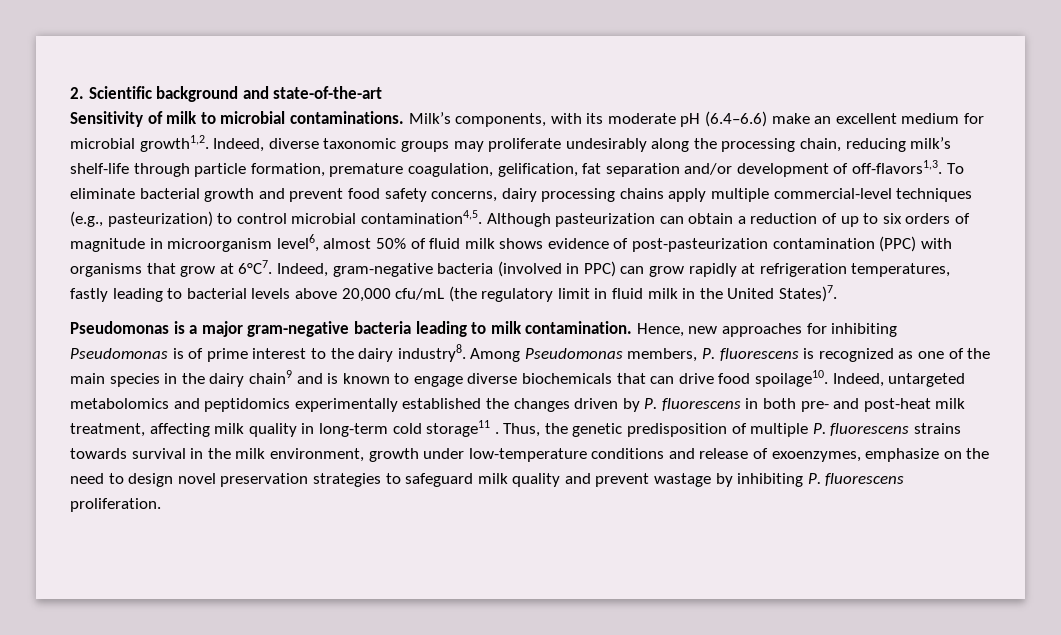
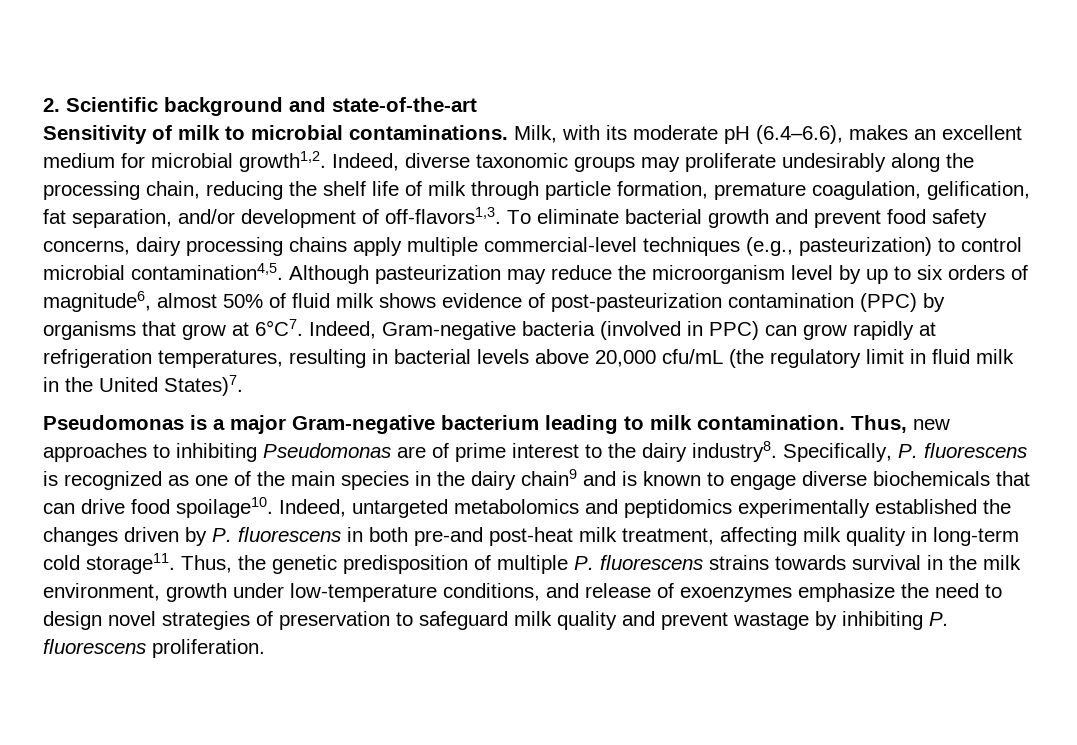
- Milk’s components, with its moderate pH (6.4–6.6) make an excellent medium for microbial growth1,2.
+ Milk, with its moderate pH (6.4–6.6), makes an excellent medium for microbial growth1,2.
- Indeed, diverse taxonomic groups may proliferate undesirably along the processing chain, reducing milk’s shelf-life through particle formation, premature coagulation, gelification, fat separation and/or development of off-flavors1,3.
+ Indeed, diverse taxonomic groups may proliferate undesirably along the processing chain, reducing the shelf life of milk through particle formation, premature coagulation, gelification, fat separation, and/or development of off-flavors1,3.
- Although pasteurization can obtain a reduction of up to six orders of magnitude in microorganism level6, almost 50% of fluid milk shows evidence of post-pasteurization contamination (PPC) with organisms that grow at 6°C7.
+ Although pasteurization may reduce the microorganism level by up to six orders of magnitude6, almost 50% of fluid milk shows evidence of post-pasteurization contamination (PPC) by organisms that grow at 6°C7.
- Indeed, gram-negative bacteria (involved in PPC) can grow rapidly at refrigeration temperatures, fastly leading to bacterial levels above 20,000 cfu/mL (the regulatory limit in fluid milk in the United States)7.
+ Indeed, Gram-negative bacteria (involved in PPC) can grow rapidly at refrigeration temperatures, resulting in bacterial levels above 20,000 cfu/mL (the regulatory limit in fluid milk in the United States)7.
- Pseudomonas is a major gram-negative bacteria leading to milk contamination.
+ Pseudomonas is a major Gram-negative bacterium leading to milk contamination.
- Hence, new approaches for inhibiting Pseudomonas is of prime interest to the dairy industry8.
+ Thus, new approaches to inhibiting Pseudomonas are of prime interest to the dairy industry8.
- Among Pseudomonas members, P. fluorescens is recognized as one of the main species in the dairy chain9 and is known to engage diverse biochemicals that can drive food spoilage10.
+ Specifically, P. fluorescens is recognized as one of the main species in the dairy chain9 and is known to engage diverse biochemicals that can drive food spoilage10.
- Indeed, untargeted metabolomics and peptidomics experimentally established the changes driven by P. fluorescens in both pre- and post-heat milk treatment, affecting milk quality in long-term cold storage11 .
+ Indeed, untargeted metabolomics and peptidomics experimentally established the changes driven by P. fluorescens in both pre-and post-heat milk treatment, affecting milk quality in long-term cold storage11.
- Thus, the genetic predisposition of multiple P. fluorescens strains towards survival in the milk environment, growth under low-temperature conditions and release of exoenzymes, emphasize on the need to design novel preservation strategies to safeguard milk quality and prevent wastage by inhibiting P. fluorescens proliferation.
+ Thus, the genetic predisposition of multiple P. fluorescens strains towards survival in the milk environment, growth under low-temperature conditions, and release of exoenzymes emphasize the need to design novel strategies of preservation to safeguard milk quality and prevent wastage by inhibiting P. fluorescens proliferation.

